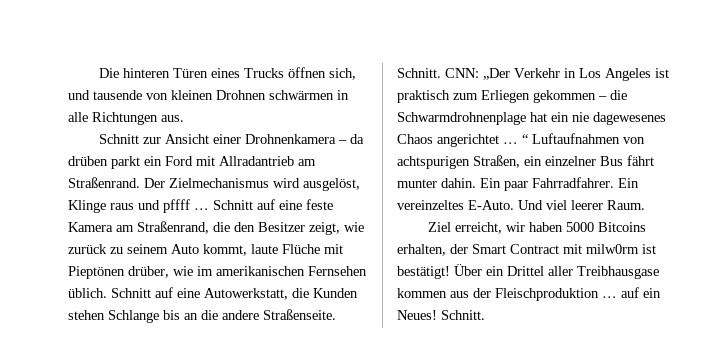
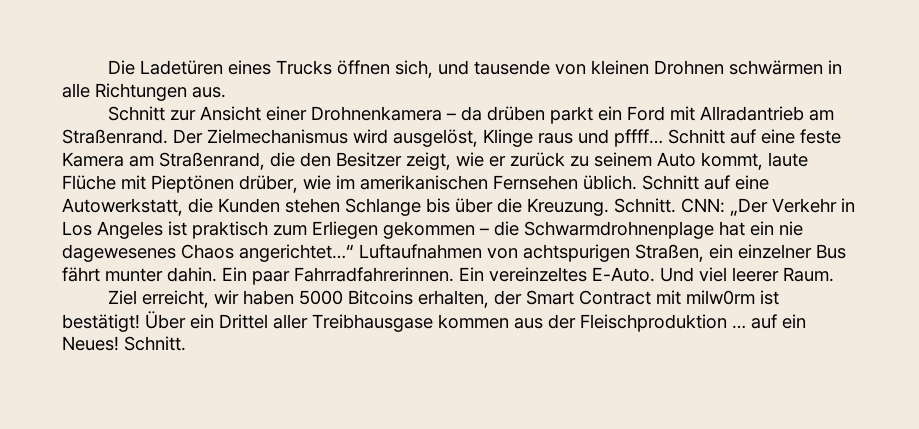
- Die hinteren Türen eines Trucks öffnen sich, und tausende von kleinen Drohnen schwärmen in alle Richtungen aus.
+ Die Ladetüren eines Trucks öffnen sich, und tausende von kleinen Drohnen schwärmen in alle Richtungen aus.
- Der Zielmechanismus wird ausgelöst, Klinge raus und pffff …
+ Der Zielmechanismus wird ausgelöst, Klinge raus und pffff…
- Schnitt auf eine feste Kamera am Straßenrand, die den Besitzer zeigt, wie zurück zu seinem Auto kommt, laute Flüche mit Pieptönen drüber, wie im amerikanischen Fernsehen üblich.
+ Schnitt auf eine feste Kamera am Straßenrand, die den Besitzer zeigt, wie er zurück zu seinem Auto kommt, laute Flüche mit Pieptönen drüber, wie im amerikanischen Fernsehen üblich.
- Schnitt auf eine Autowerkstatt, die Kunden stehen Schlange bis an die andere Straßenseite.
+ Schnitt auf eine Autowerkstatt, die Kunden stehen Schlange bis über die Kreuzung.
- CNN: „Der Verkehr in Los Angeles ist praktisch zum Erliegen gekommen – die Schwarmdrohnenplage hat ein nie dagewesenes Chaos angerichtet … “ Luftaufnahmen von achtspurigen Straßen, ein einzelner Bus fährt munter dahin.
+ CNN: „Der Verkehr in Los Angeles ist praktisch zum Erliegen gekommen – die Schwarmdrohnenplage hat ein nie dagewesenes Chaos angerichtet…“ Luftaufnahmen von achtspurigen Straßen, ein einzelner Bus fährt munter dahin.
- Ein paar Fahrradfahrer.
+ Ein paar Fahrradfahrerinnen.

